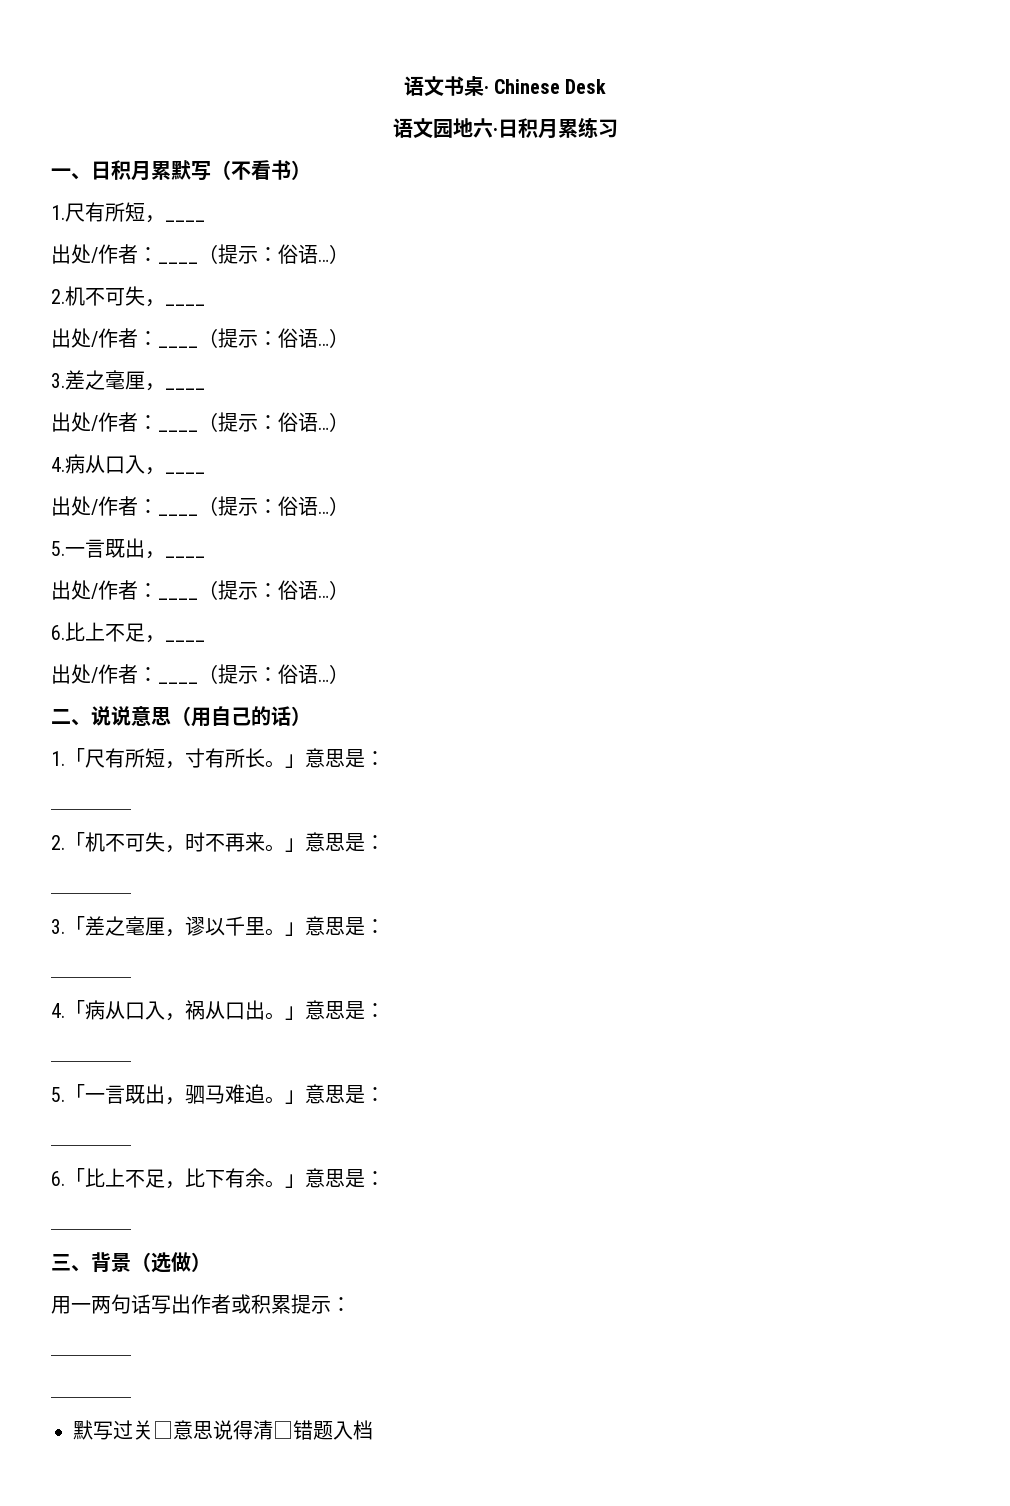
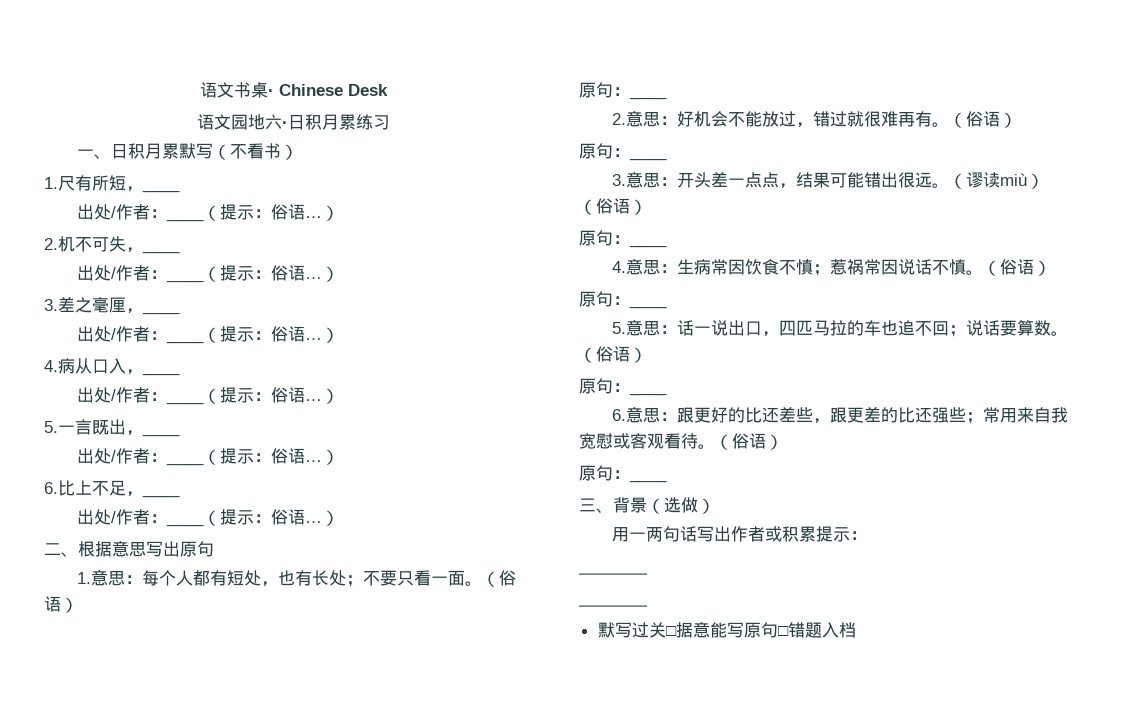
- 二、说说意思（用自己的话）
- 1.「尺有所短，寸有所长。」意思是：
- ＿＿＿＿
- 2.「机不可失，时不再来。」意思是：
- ＿＿＿＿
- 3.「差之毫厘，谬以千里。」意思是：
- ＿＿＿＿
- 4.「病从口入，祸从口出。」意思是：
- ＿＿＿＿
- 5.「一言既出，驷马难追。」意思是：
- ＿＿＿＿
- 6.「比上不足，比下有余。」意思是：
- ＿＿＿＿
+ 二、根据意思写出原句
+ 1.意思：每个人都有短处，也有长处；不要只看一面。（俗语）
+ 原句：____
+ 2.意思：好机会不能放过，错过就很难再有。（俗语）
+ 原句：____
+ 3.意思：开头差一点点，结果可能错出很远。（谬读miù）（俗语）
+ 原句：____
+ 4.意思：生病常因饮食不慎；惹祸常因说话不慎。（俗语）
+ 原句：____
+ 5.意思：话一说出口，四匹马拉的车也追不回；说话要算数。（俗语）
+ 原句：____
+ 6.意思：跟更好的比还差些，跟更差的比还强些；常用来自我宽慰或客观看待。（俗语）
+ 原句：____
- 默写过关□意思说得清□错题入档
+ 默写过关□据意能写原句□错题入档

